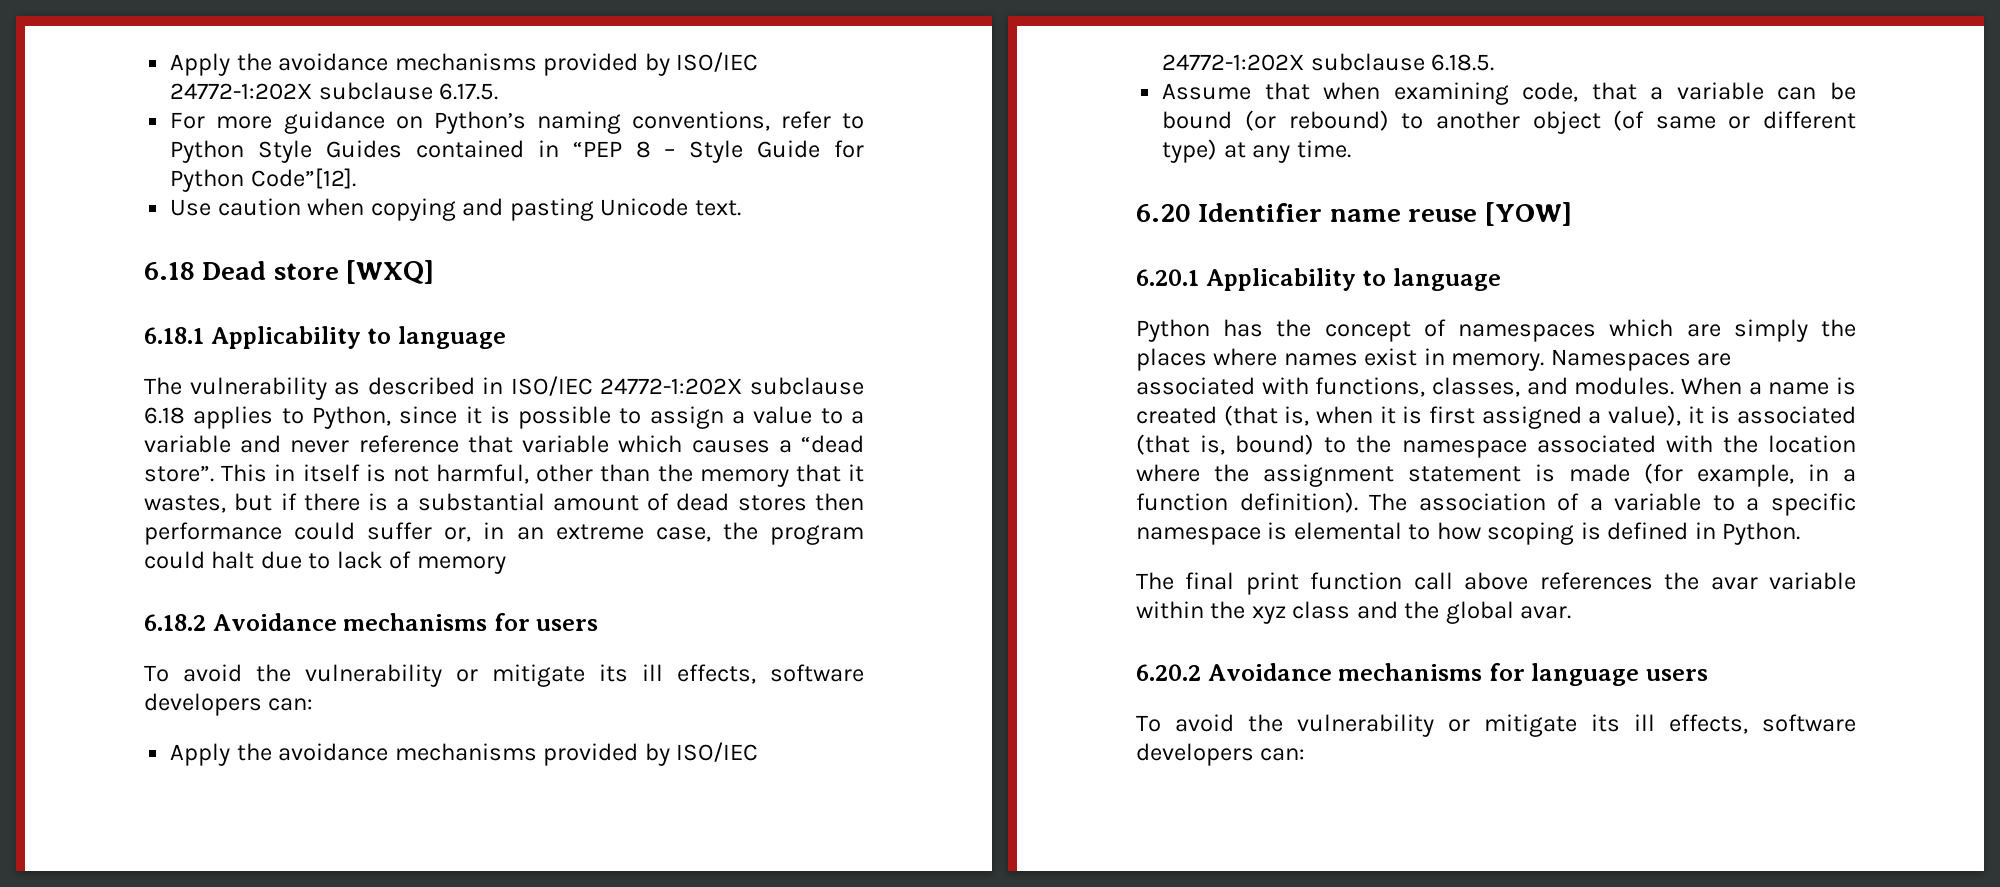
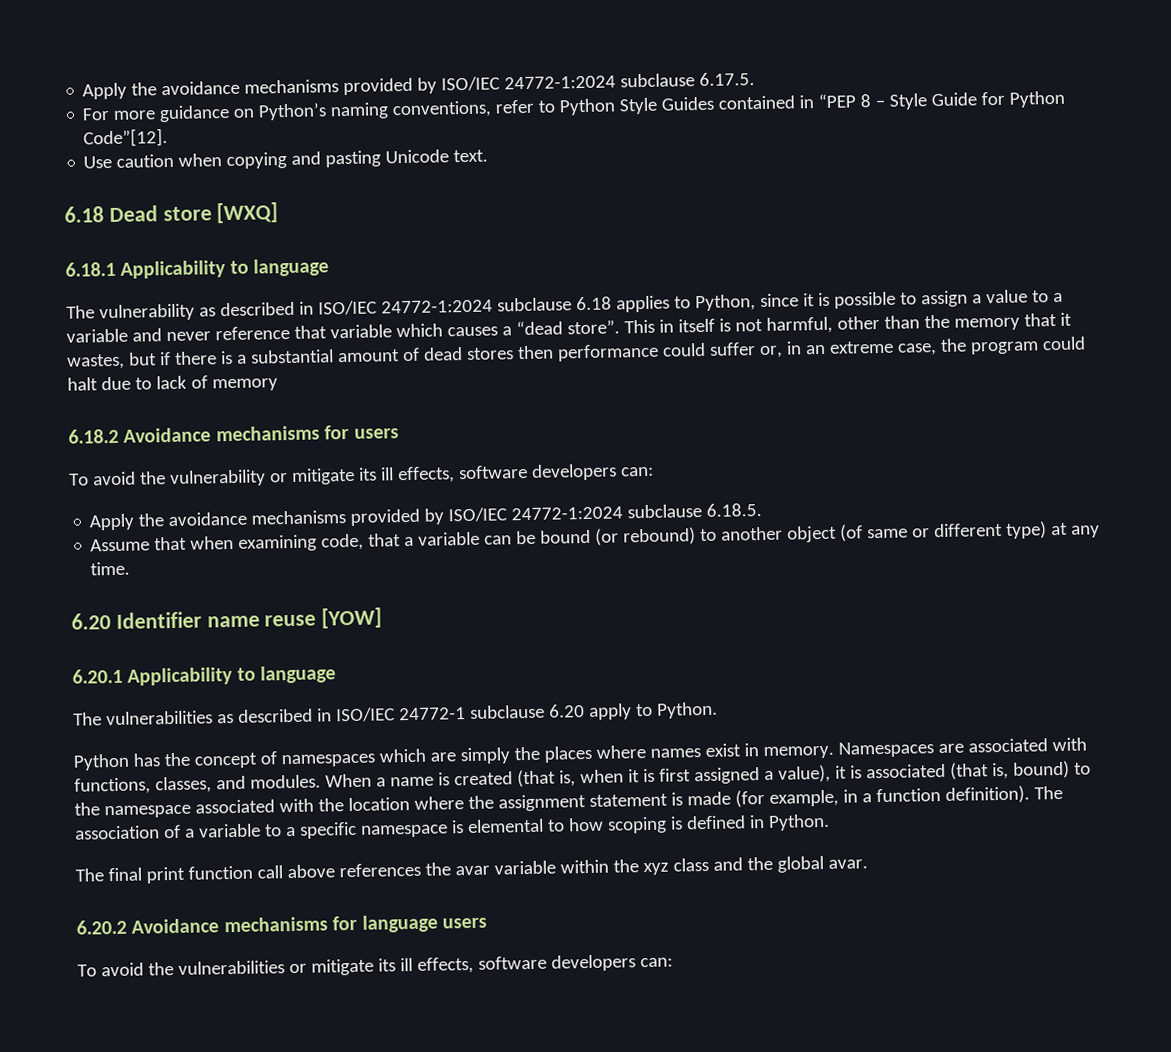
- Apply the avoidance mechanisms provided by ISO/IEC 24772-1:202X subclause 6.17.5.
+ Apply the avoidance mechanisms provided by ISO/IEC 24772-1:2024 subclause 6.17.5.
- The vulnerability as described in ISO/IEC 24772-1:202X subclause 6.18 applies to Python, since it is possible to assign a value to a variable and never reference that variable which causes a “dead store”.
+ The vulnerability as described in ISO/IEC 24772-1:2024 subclause 6.18 applies to Python, since it is possible to assign a value to a variable and never reference that variable which causes a “dead store”.
- Apply the avoidance mechanisms provided by ISO/IEC 24772-1:202X subclause 6.18.5.
+ Apply the avoidance mechanisms provided by ISO/IEC 24772-1:2024 subclause 6.18.5.
+ The vulnerabilities as described in ISO/IEC 24772-1 subclause 6.20 apply to Python.
  6.20.2 Avoidance mechanisms for language users
- To avoid the vulnerability or mitigate its ill effects, software developers can:
+ To avoid the vulnerabilities or mitigate its ill effects, software developers can:

